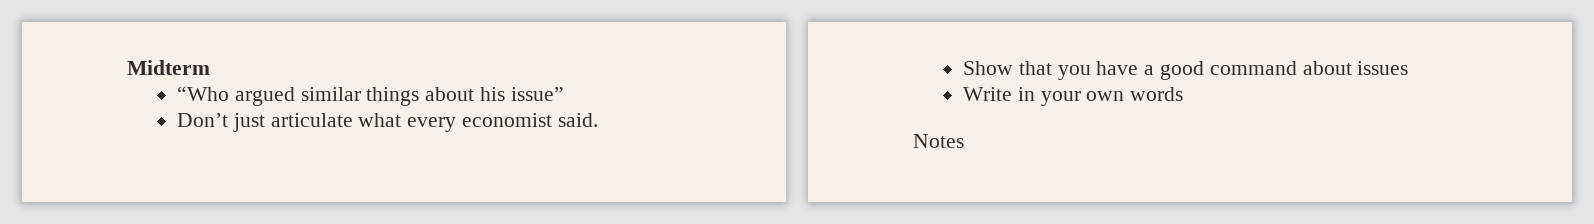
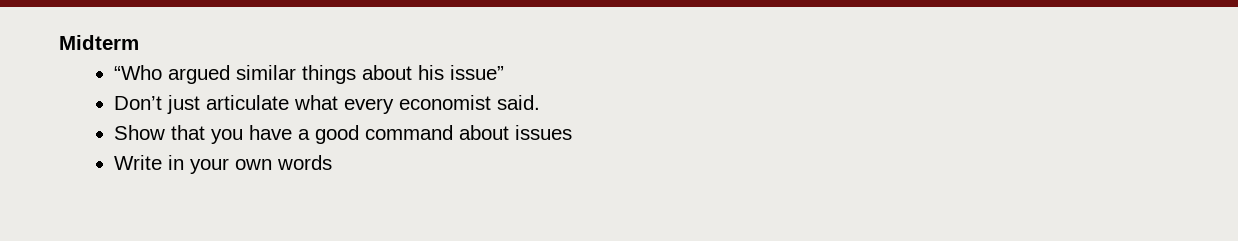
- Notes

